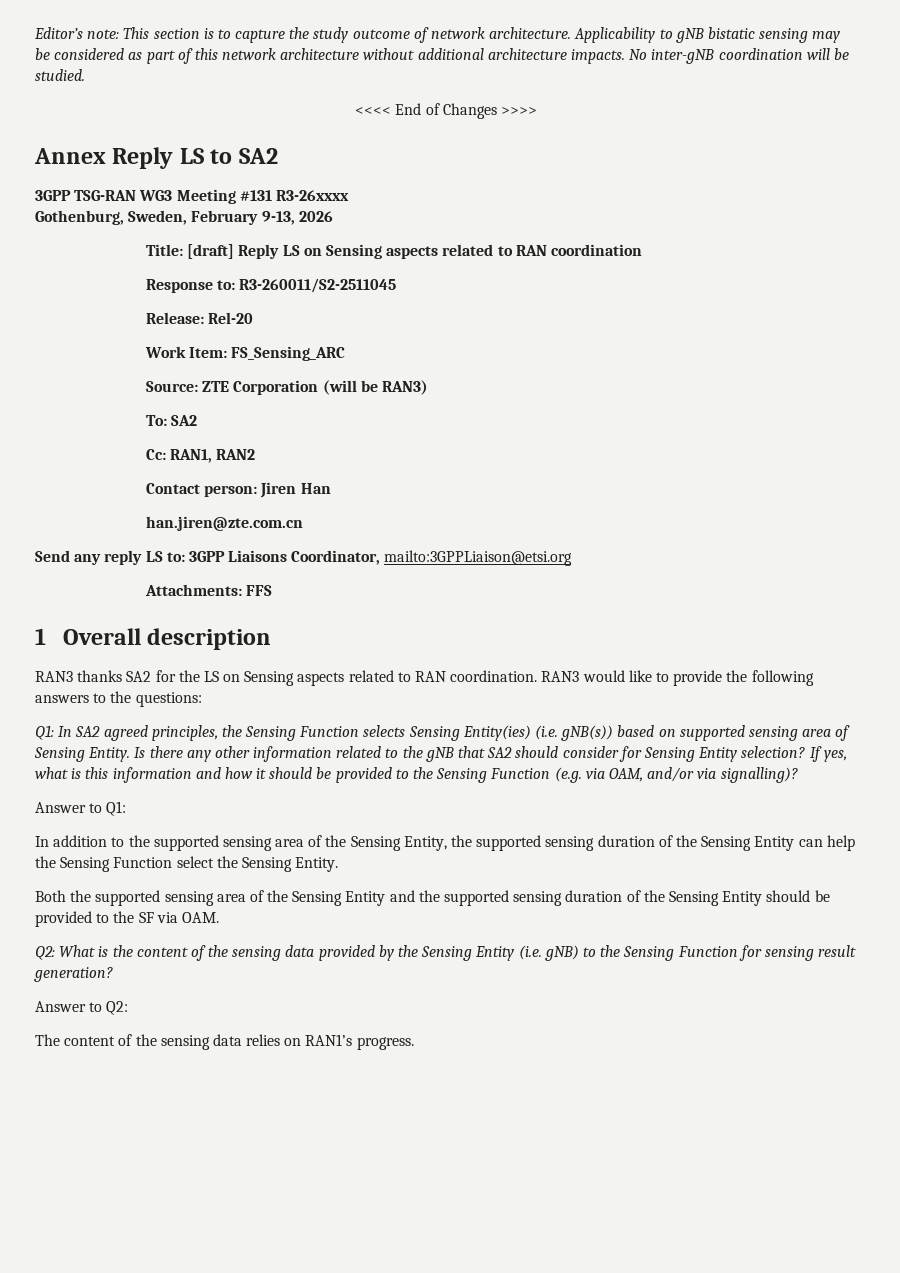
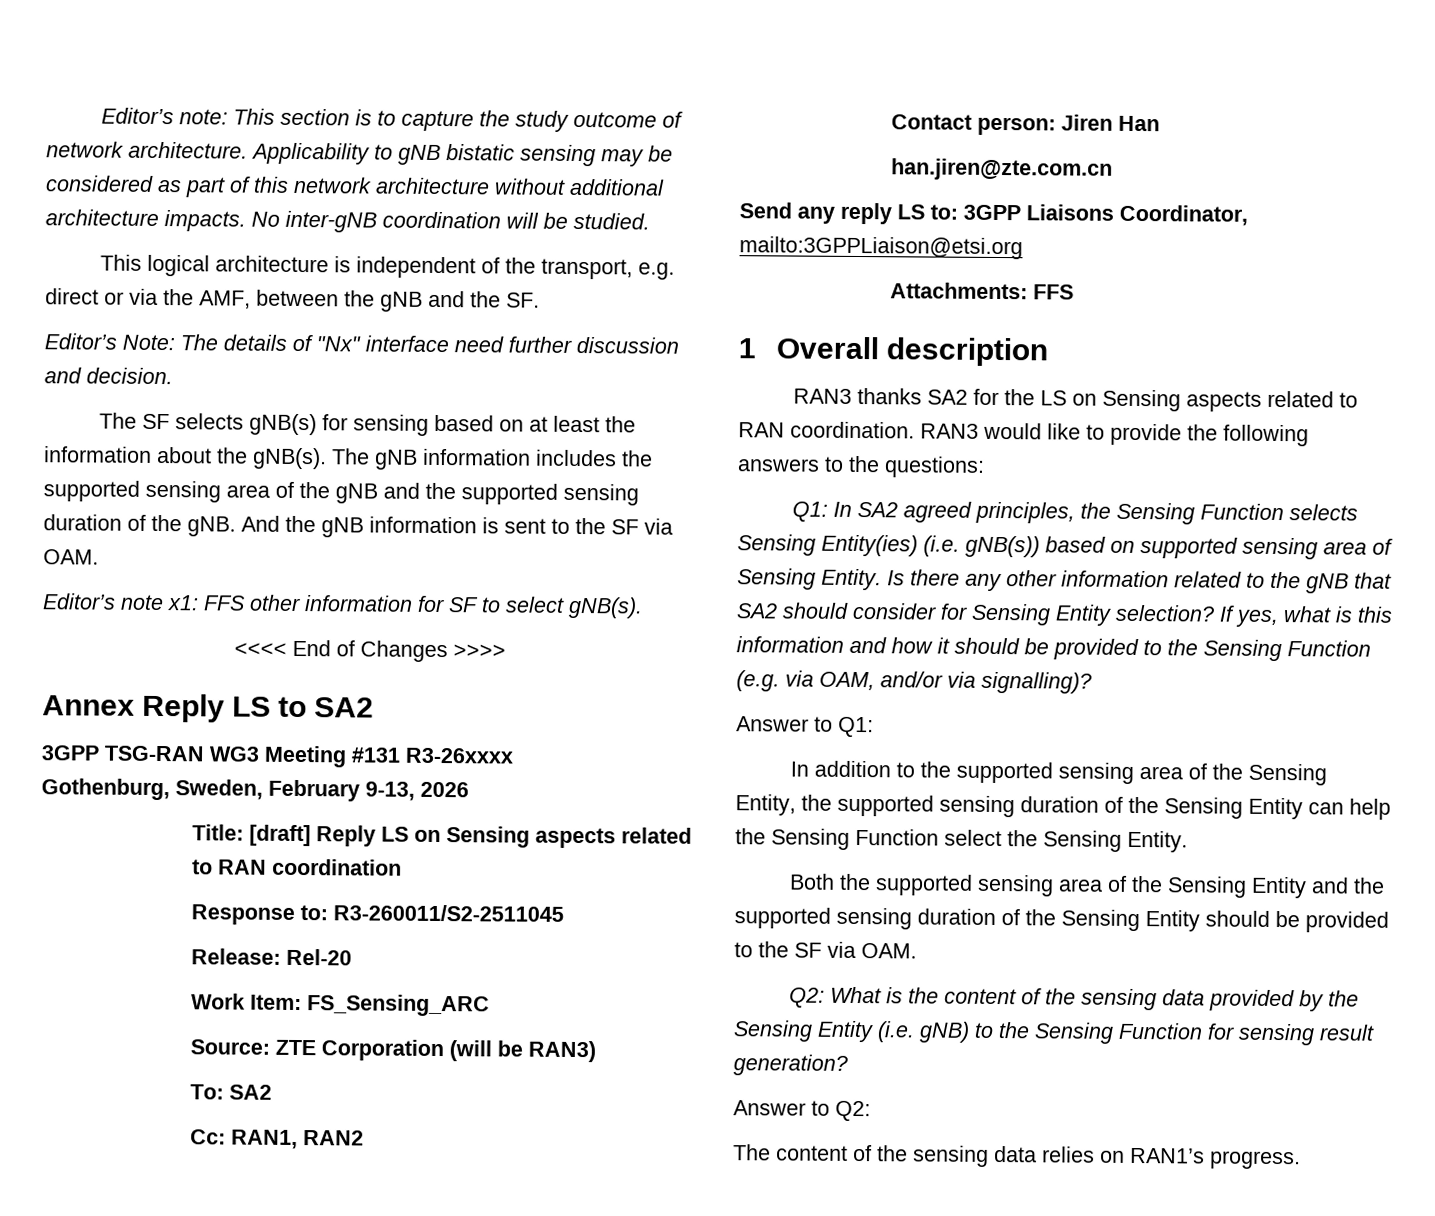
+ This logical architecture is independent of the transport, e.g. direct or via the AMF, between the gNB and the SF.
+ Editor’s Note: The details of "Nx" interface need further discussion and decision.
+ The SF selects gNB(s) for sensing based on at least the information about the gNB(s). The gNB information includes the supported sensing area of the gNB and the supported sensing duration of the gNB. And the gNB information is sent to the SF via OAM.
+ Editor’s note x1: FFS other information for SF to select gNB(s).

